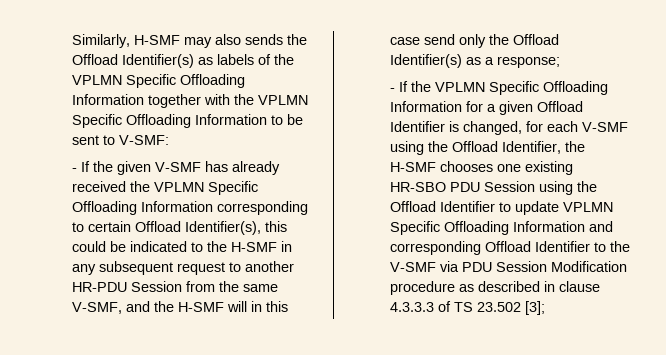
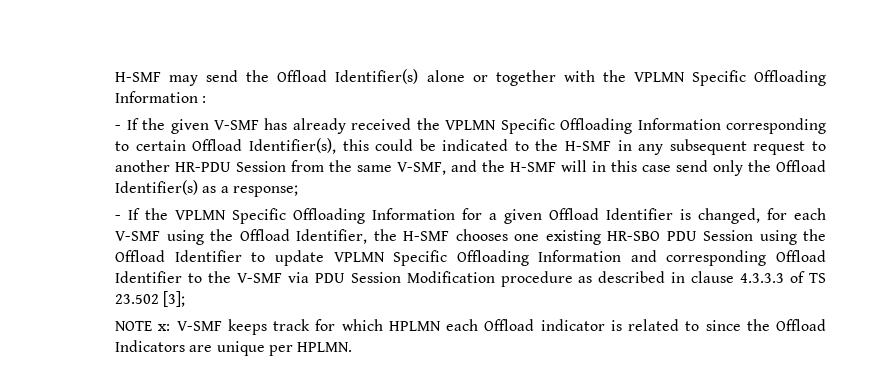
- Similarly, H-SMF may also sends the Offload Identifier(s) as labels of the VPLMN Specific Offloading Information together with the VPLMN Specific Offloading Information to be sent to V-SMF:
+ H-SMF may send the Offload Identifier(s) alone or together with the VPLMN Specific Offloading Information :
+ NOTE x: V-SMF keeps track for which HPLMN each Offload indicator is related to since the Offload Indicators are unique per HPLMN.

